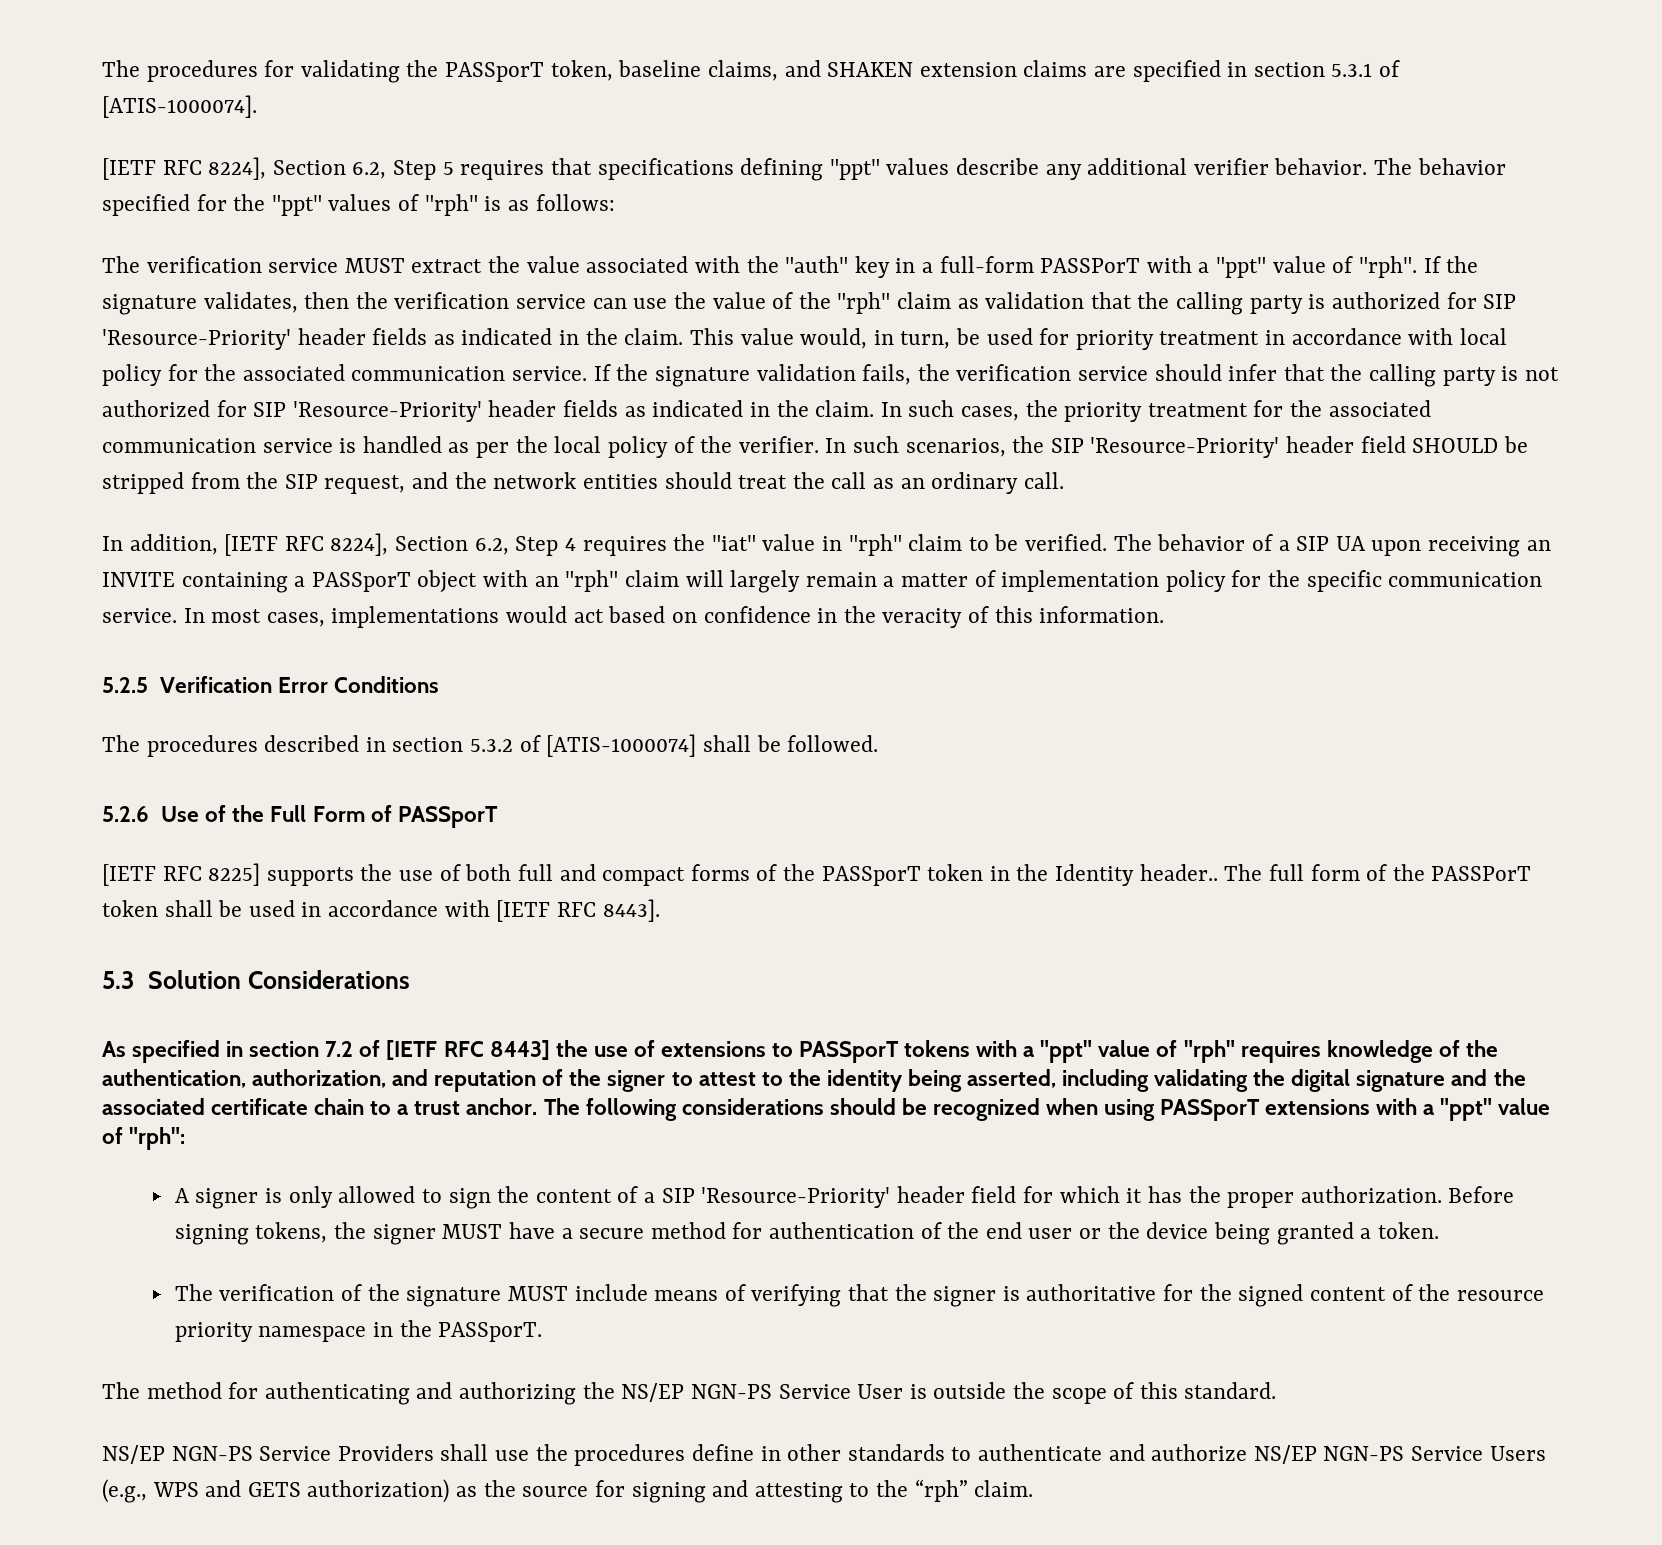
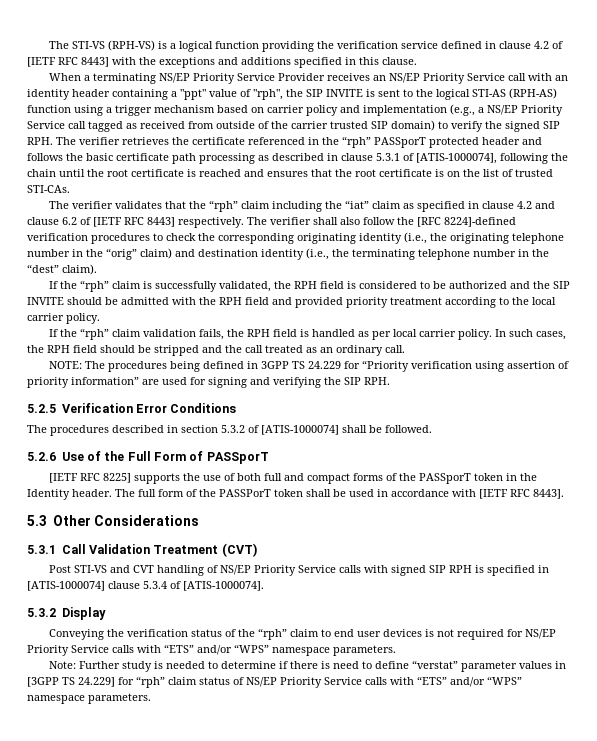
- The procedures for validating the PASSporT token, baseline claims, and SHAKEN extension claims are specified in section 5.3.1 of [ATIS-1000074].
- [IETF RFC 8224], Section 6.2, Step 5 requires that specifications defining "ppt" values describe any additional verifier behavior. The behavior specified for the "ppt" values of "rph" is as follows:
- The verification service MUST extract the value associated with the "auth" key in a full-form PASSPorT with a "ppt" value of "rph". If the signature validates, then the verification service can use the value of the "rph" claim as validation that the calling party is authorized for SIP 'Resource-Priority' header fields as indicated in the claim. This value would, in turn, be used for priority treatment in accordance with local policy for the associated communication service. If the signature validation fails, the verification service should infer that the calling party is not authorized for SIP 'Resource-Priority' header fields as indicated in the claim. In such cases, the priority treatment for the associated communication service is handled as per the local policy of the verifier. In such scenarios, the SIP 'Resource-Priority' header field SHOULD be stripped from the SIP request, and the network entities should treat the call as an ordinary call.
- In addition, [IETF RFC 8224], Section 6.2, Step 4 requires the "iat" value in "rph" claim to be verified. The behavior of a SIP UA upon receiving an INVITE containing a PASSporT object with an "rph" claim will largely remain a matter of implementation policy for the specific communication service. In most cases, implementations would act based on confidence in the veracity of this information.
+ The STI-VS (RPH-VS) is a logical function providing the verification service defined in clause 4.2 of [IETF RFC 8443] with the exceptions and additions specified in this clause.
+ When a terminating NS/EP Priority Service Provider receives an NS/EP Priority Service call with an identity header containing a "ppt" value of "rph", the SIP INVITE is sent to the logical STI-AS (RPH-AS) function using a trigger mechanism based on carrier policy and implementation (e.g., a NS/EP Priority Service call tagged as received from outside of the carrier trusted SIP domain) to verify the signed SIP RPH. The verifier retrieves the certificate referenced in the “rph” PASSporT protected header and follows the basic certificate path processing as described in clause 5.3.1 of [ATIS-1000074], following the chain until the root certificate is reached and ensures that the root certificate is on the list of trusted STI-CAs.
+ The verifier validates that the “rph” claim including the “iat” claim as specified in clause 4.2 and clause 6.2 of [IETF RFC 8443] respectively. The verifier shall also follow the [RFC 8224]-defined verification procedures to check the corresponding originating identity (i.e., the originating telephone number in the “orig” claim) and destination identity (i.e., the terminating telephone number in the “dest” claim).
+ If the “rph” claim is successfully validated, the RPH field is considered to be authorized and the SIP INVITE should be admitted with the RPH field and provided priority treatment according to the local carrier policy.
+ If the “rph” claim validation fails, the RPH field is handled as per local carrier policy. In such cases, the RPH field should be stripped and the call treated as an ordinary call.
+ NOTE: The procedures being defined in 3GPP TS 24.229 for “Priority verification using assertion of priority information” are used for signing and verifying the SIP RPH.
- [IETF RFC 8225] supports the use of both full and compact forms of the PASSporT token in the Identity header..
+ [IETF RFC 8225] supports the use of both full and compact forms of the PASSporT token in the Identity header.
- 5.3 Solution Considerations
+ 5.3 Other Considerations
- As specified in section 7.2 of [IETF RFC 8443] the use of extensions to PASSporT tokens with a "ppt" value of "rph" requires knowledge of the authentication, authorization, and reputation of the signer to attest to the identity being asserted, including validating the digital signature and the associated certificate chain to a trust anchor. The following considerations should be recognized when using PASSporT extensions with a "ppt" value of "rph":
- A signer is only allowed to sign the content of a SIP 'Resource-Priority' header field for which it has the proper authorization. Before signing tokens, the signer MUST have a secure method for authentication of the end user or the device being granted a token.
- The verification of the signature MUST include means of verifying that the signer is authoritative for the signed content of the resource priority namespace in the PASSporT.
- The method for authenticating and authorizing the NS/EP NGN-PS Service User is outside the scope of this standard.
- NS/EP NGN-PS Service Providers shall use the procedures define in other standards to authenticate and authorize NS/EP NGN-PS Service Users (e.g., WPS and GETS authorization) as the source for signing and attesting to the “rph” claim.
+ 5.3.1 Call Validation Treatment (CVT)
+ Post STI-VS and CVT handling of NS/EP Priority Service calls with signed SIP RPH is specified in [ATIS-1000074] clause 5.3.4 of [ATIS-1000074].
+ 5.3.2 Display
+ Conveying the verification status of the “rph” claim to end user devices is not required for NS/EP Priority Service calls with “ETS” and/or “WPS” namespace parameters.
+ Note: Further study is needed to determine if there is need to define “verstat” parameter values in [3GPP TS 24.229] for “rph” claim status of NS/EP Priority Service calls with “ETS” and/or “WPS” namespace parameters.

